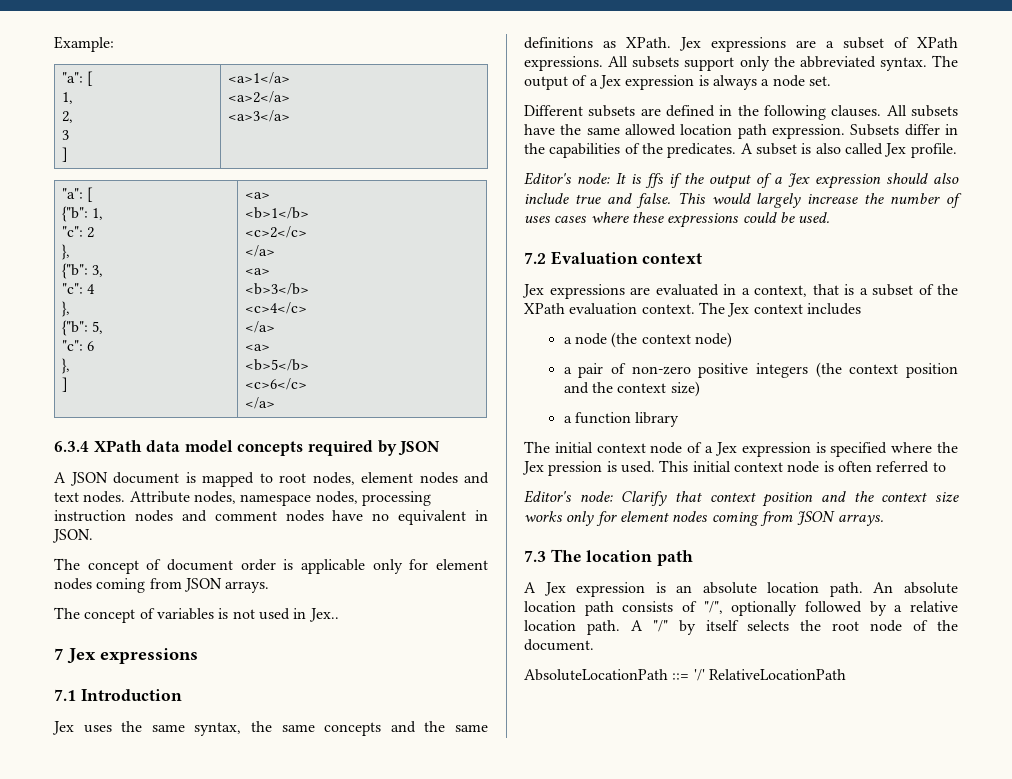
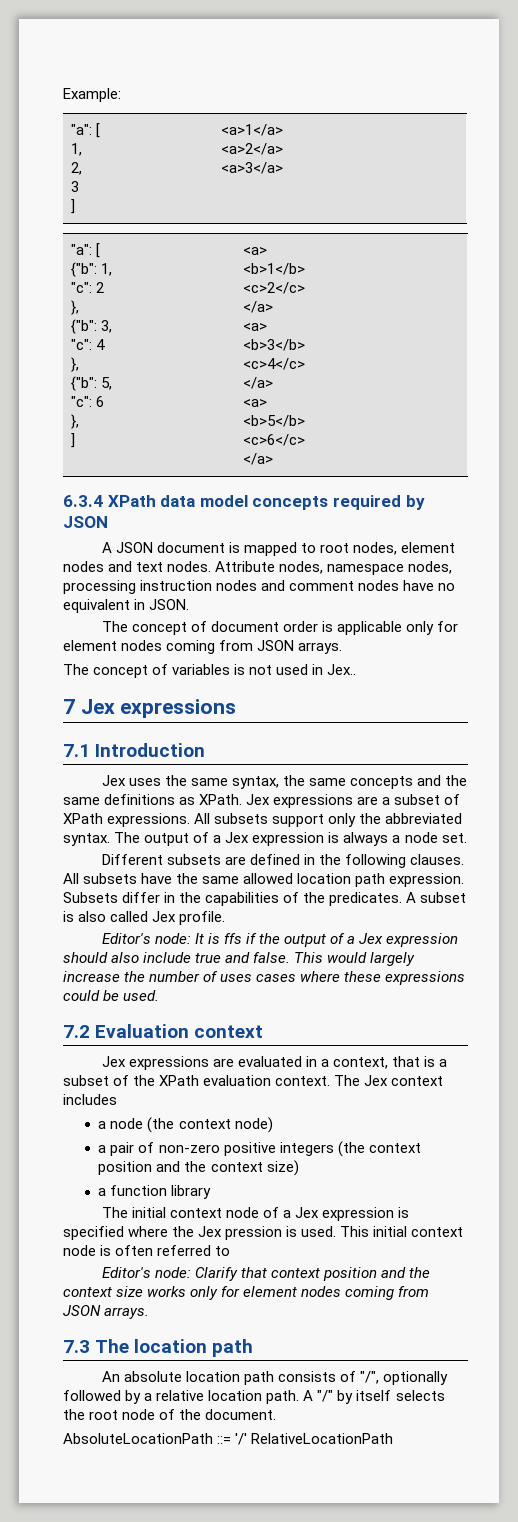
- A Jex expression is an absolute location path.

